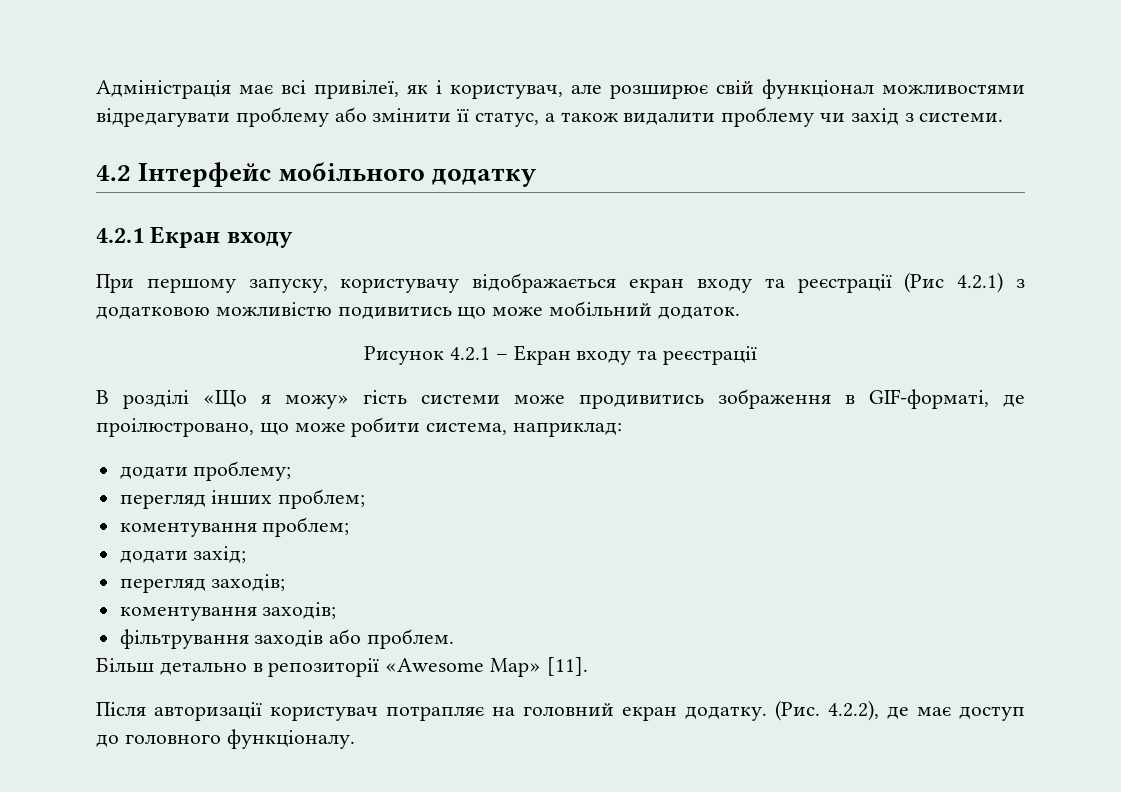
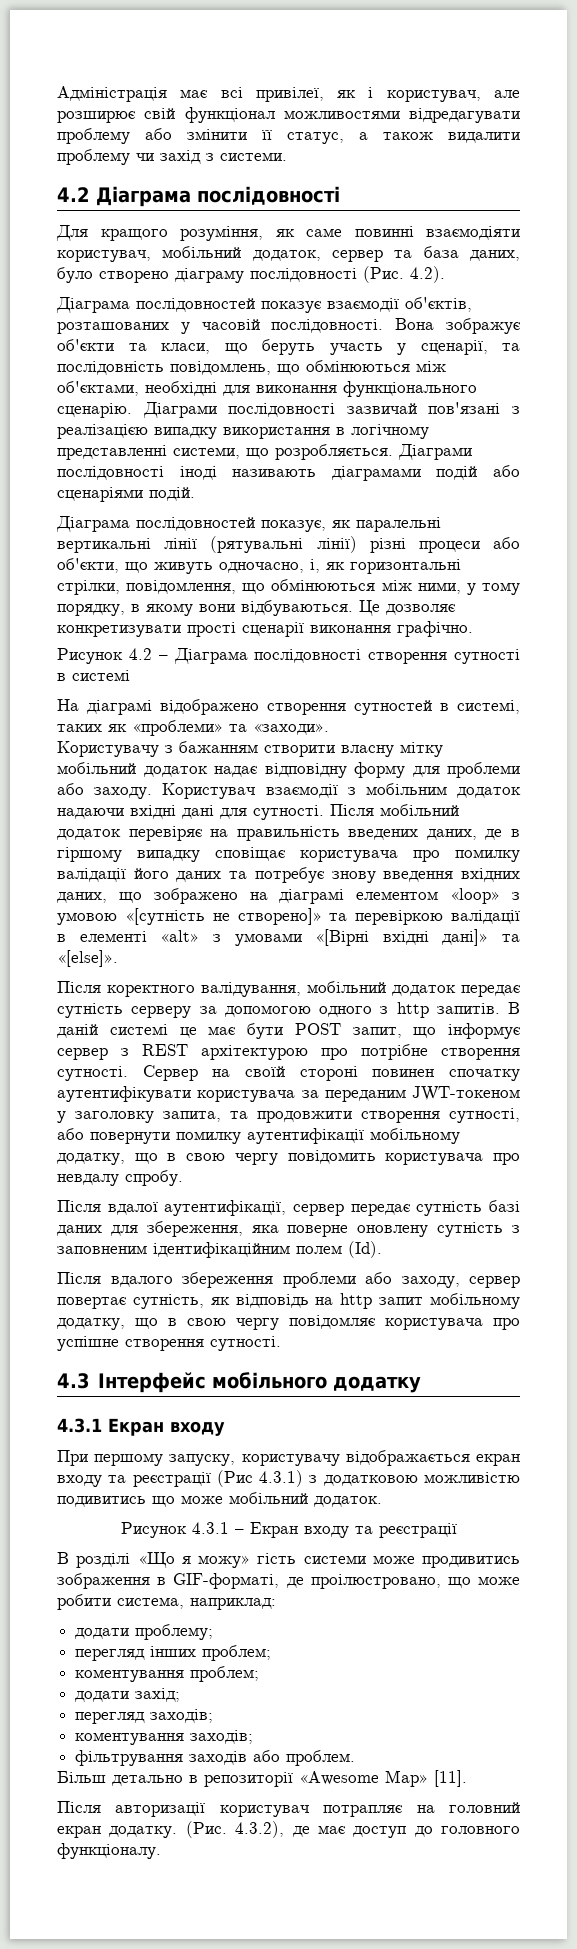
- 4.2 Інтерфейс мобільного додатку
+ 4.2 Діаграма послідовності
+ Для кращого розуміння, як саме повинні взаємодіяти користувач, мобільний додаток, сервер та база даних, було створено діаграму послідовності (Рис. 4.2).
+ Діаграма послідовностей показує взаємодії об'єктів, розташованих у часовій послідовності. Вона зображує об'єкти та класи, що беруть участь у сценарії, та послідовність повідомлень, що обмінюються між об'єктами, необхідні для виконання функціонального сценарію. Діаграми послідовності зазвичай пов'язані з реалізацією випадку використання в логічному представленні системи, що розробляється. Діаграми послідовності іноді називають діаграмами подій або сценаріями подій.
+ Діаграма послідовностей показує, як паралельні вертикальні лінії (рятувальні лінії) різні процеси або об'єкти, що живуть одночасно, і, як горизонтальні стрілки, повідомлення, що обмінюються між ними, у тому порядку, в якому вони відбуваються. Це дозволяє конкретизувати прості сценарії виконання графічно.
+ Рисунок 4.2 – Діаграма послідовності створення сутності в системі
+ На діаграмі відображено створення сутностей в системі, таких як «проблеми» та «заходи».
+ Користувачу з бажанням створити власну мітку мобільний додаток надає відповідну форму для проблеми або заходу. Користувач взаємодії з мобільним додаток надаючи вхідні дані для сутності. Після мобільний додаток перевіряє на правильність введених даних, де в гіршому випадку сповіщає користувача про помилку валідації його даних та потребує знову введення вхідних даних, що зображено на діаграмі елементом «loop» з умовою «[сутність не створено]» та перевіркою валідації в елементі «alt» з умовами «[Вірні вхідні дані]» та «[else]».
+ Після коректного валідування, мобільний додаток передає сутність серверу за допомогою одного з http запитів. В даній системі це має бути POST запит, що інформує сервер з REST архітектурою про потрібне створення сутності. Сервер на своїй стороні повинен спочатку аутентифікувати користувача за переданим JWT-токеном у заголовку запита, та продовжити створення сутності, або повернути помилку аутентифікації мобільному додатку, що в свою чергу повідомить користувача про невдалу спробу.
+ Після вдалої аутентифікації, сервер передає сутність базі даних для збереження, яка поверне оновлену сутність з заповненим ідентифікаційним полем (Id).
+ Після вдалого збереження проблеми або заходу, сервер повертає сутність, як відповідь на http запит мобільному додатку, що в свою чергу повідомляє користувача про успішне створення сутності.
+ 4.3 Інтерфейс мобільного додатку
- 4.2.1 Екран входу
+ 4.3.1 Екран входу
- При першому запуску, користувачу відображається екран входу та реєстрації (Рис 4.2.1) з додатковою можливістю подивитись що може мобільний додаток.
+ При першому запуску, користувачу відображається екран входу та реєстрації (Рис 4.3.1) з додатковою можливістю подивитись що може мобільний додаток.
- Рисунок 4.2.1 – Екран входу та реєстрації
+ Рисунок 4.3.1 – Екран входу та реєстрації
- (Рис. 4.2.2), де має доступ до головного функціоналу.
+ (Рис. 4.3.2), де має доступ до головного функціоналу.

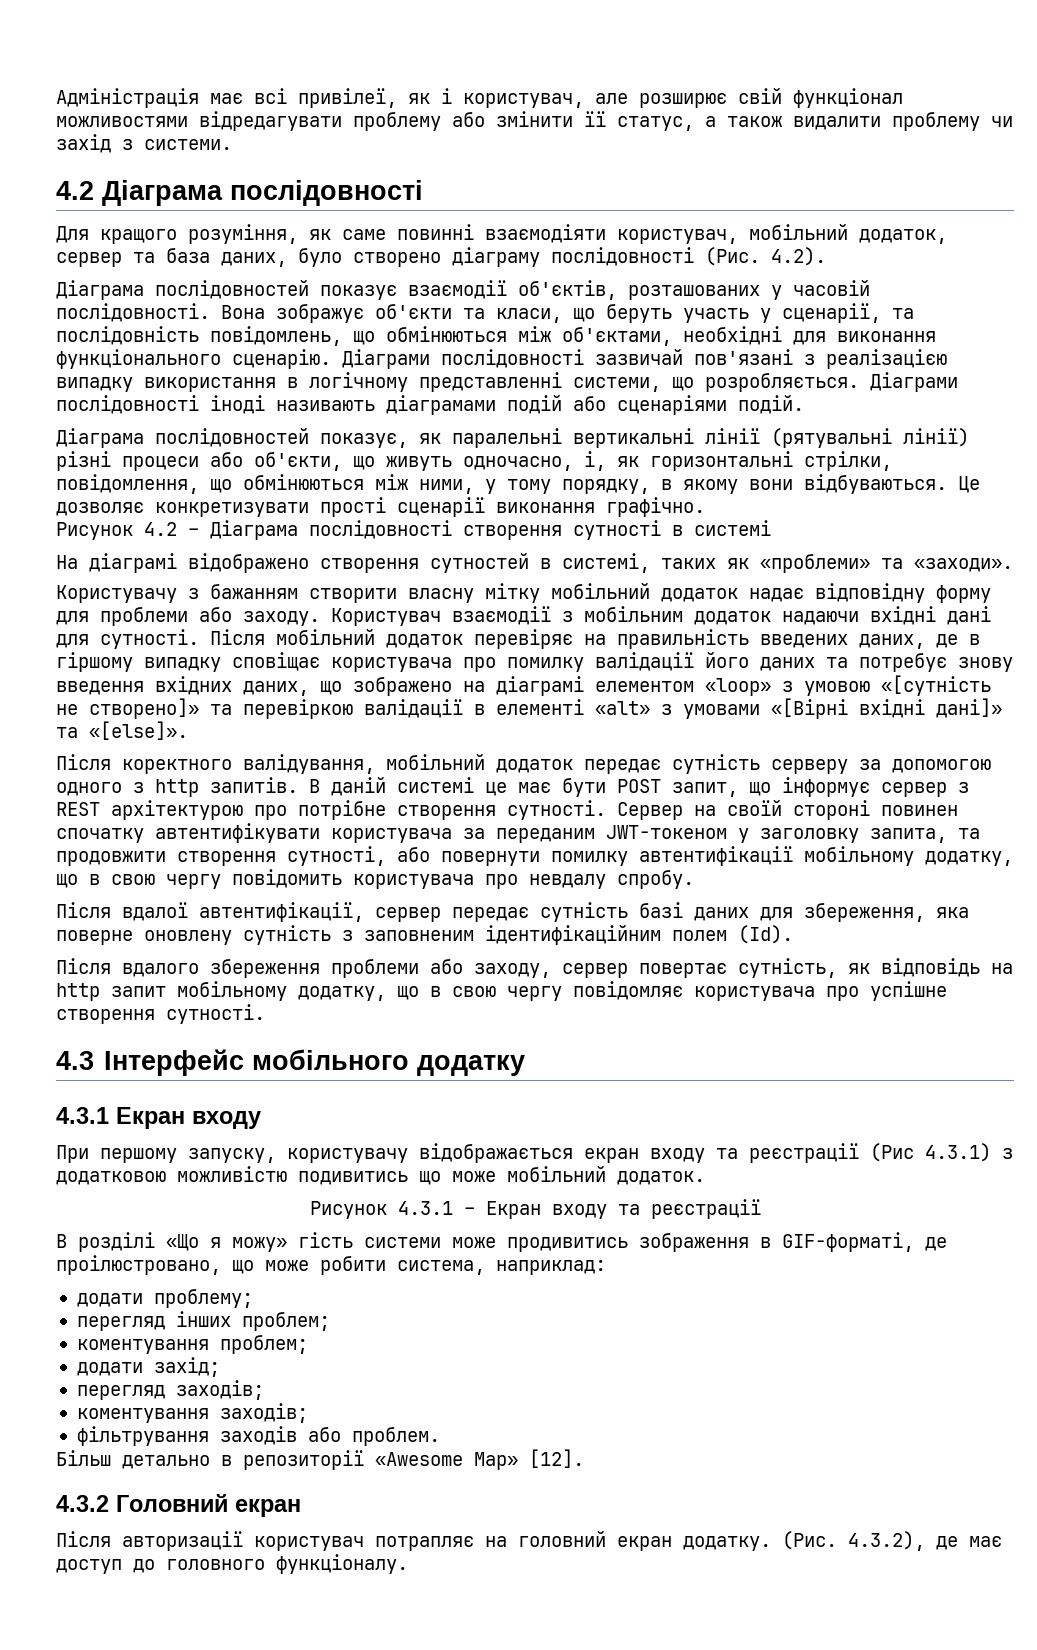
- Сервер на своїй стороні повинен спочатку аутентифікувати користувача за переданим JWT-токеном у заголовку запита, та продовжити створення сутності, або повернути помилку аутентифікації мобільному додатку, що в свою чергу повідомить користувача про невдалу спробу.
+ Сервер на своїй стороні повинен спочатку автентифікувати користувача за переданим JWT-токеном у заголовку запита, та продовжити створення сутності, або повернути помилку автентифікації мобільному додатку, що в свою чергу повідомить користувача про невдалу спробу.
- Після вдалої аутентифікації, сервер передає сутність базі даних для збереження, яка поверне оновлену сутність з заповненим ідентифікаційним полем (Id).
+ Після вдалої автентифікації, сервер передає сутність базі даних для збереження, яка поверне оновлену сутність з заповненим ідентифікаційним полем (Id).
- Більш детально в репозиторії «Awesome Map» [11].
+ Більш детально в репозиторії «Awesome Map» [12].
+ 4.3.2 Головний екран

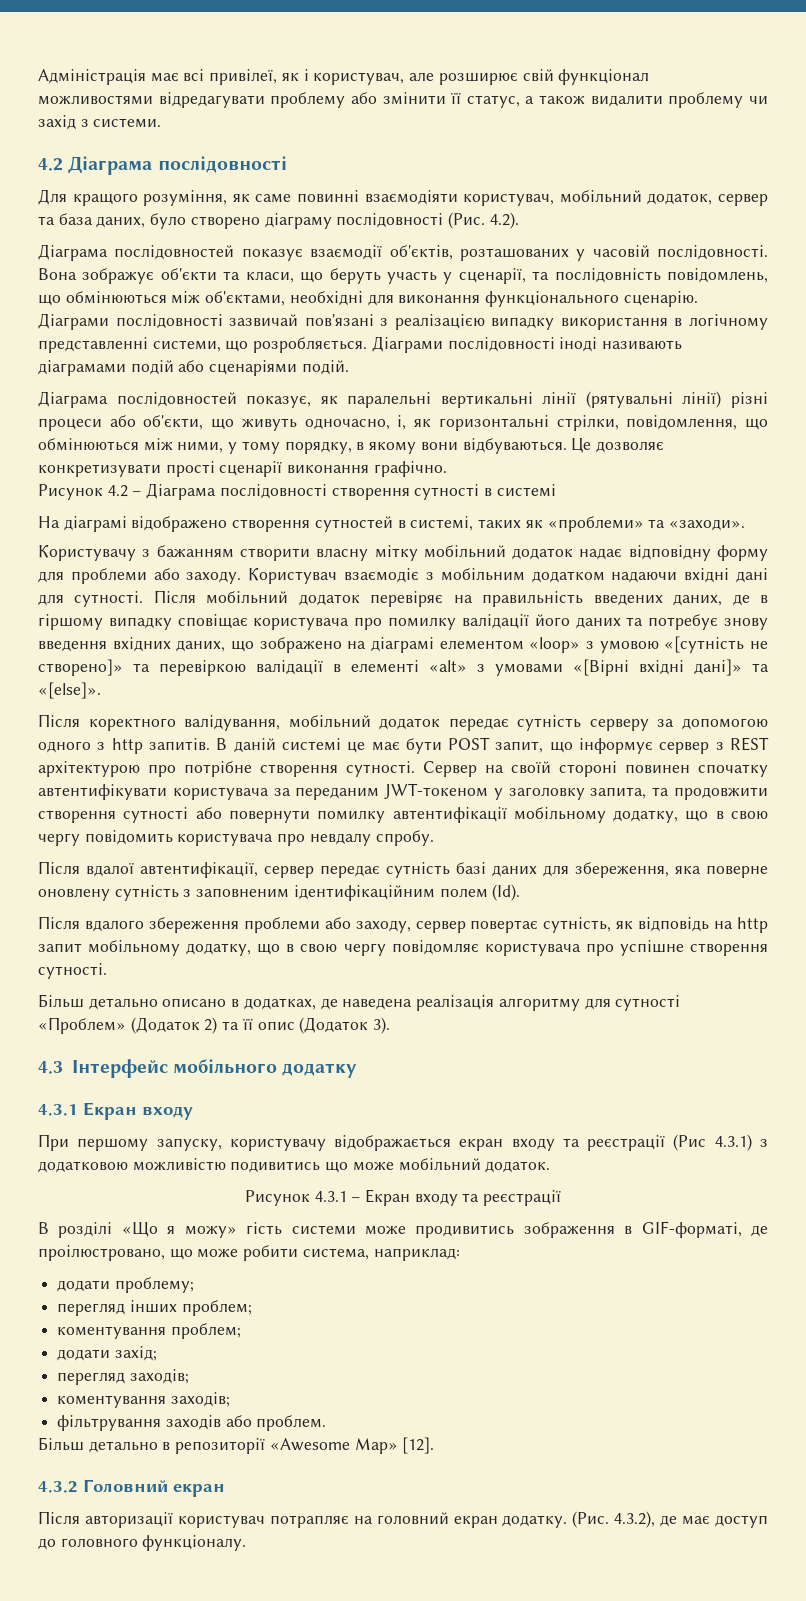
- Користувач взаємодії з мобільним додаток надаючи вхідні дані для сутності.
+ Користувач взаємодіє з мобільним додатком надаючи вхідні дані для сутності.
- Сервер на своїй стороні повинен спочатку автентифікувати користувача за переданим JWT-токеном у заголовку запита, та продовжити створення сутності, або повернути помилку автентифікації мобільному додатку, що в свою чергу повідомить користувача про невдалу спробу.
+ Сервер на своїй стороні повинен спочатку автентифікувати користувача за переданим JWT-токеном у заголовку запита, та продовжити створення сутності або повернути помилку автентифікації мобільному додатку, що в свою чергу повідомить користувача про невдалу спробу.
+ Більш детально описано в додатках, де наведена реалізація алгоритму для сутності «Проблем» (Додаток 2) та її опис (Додаток 3).

